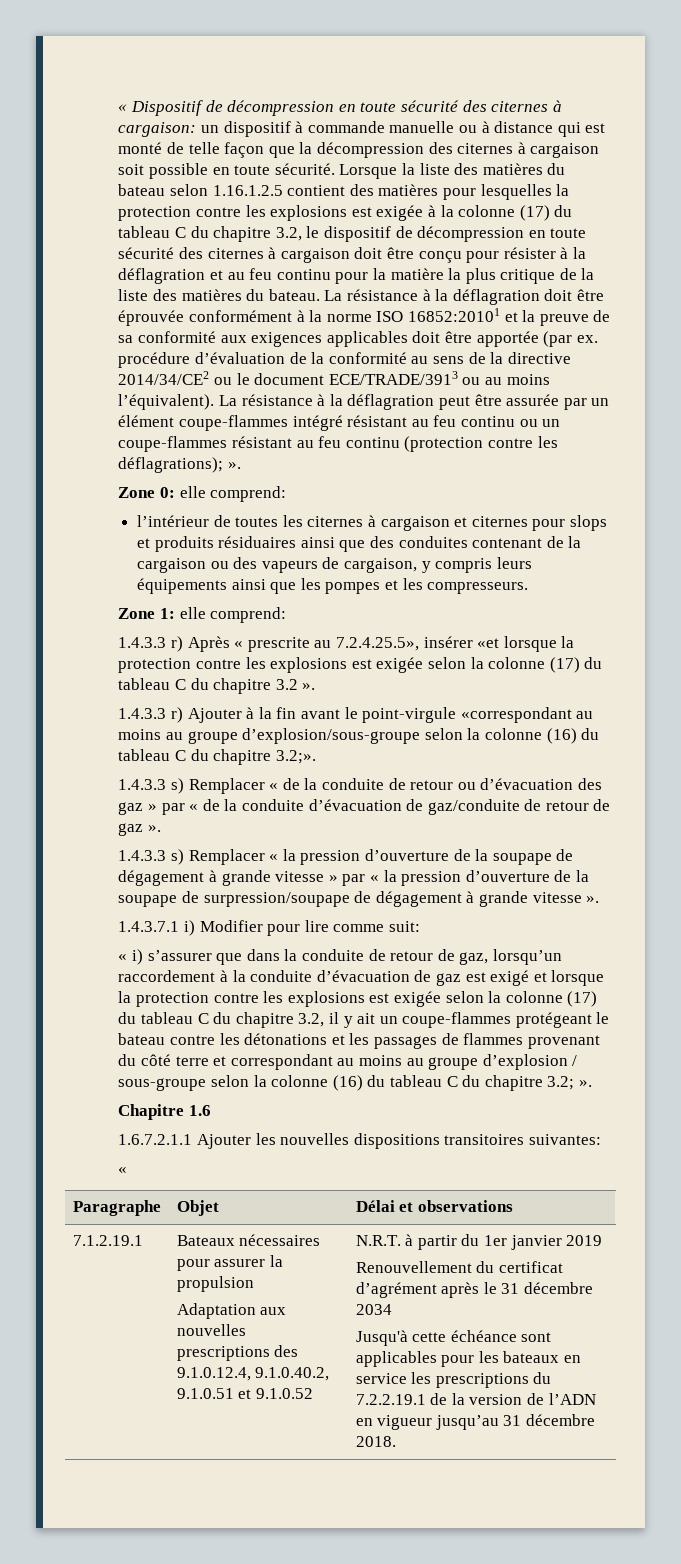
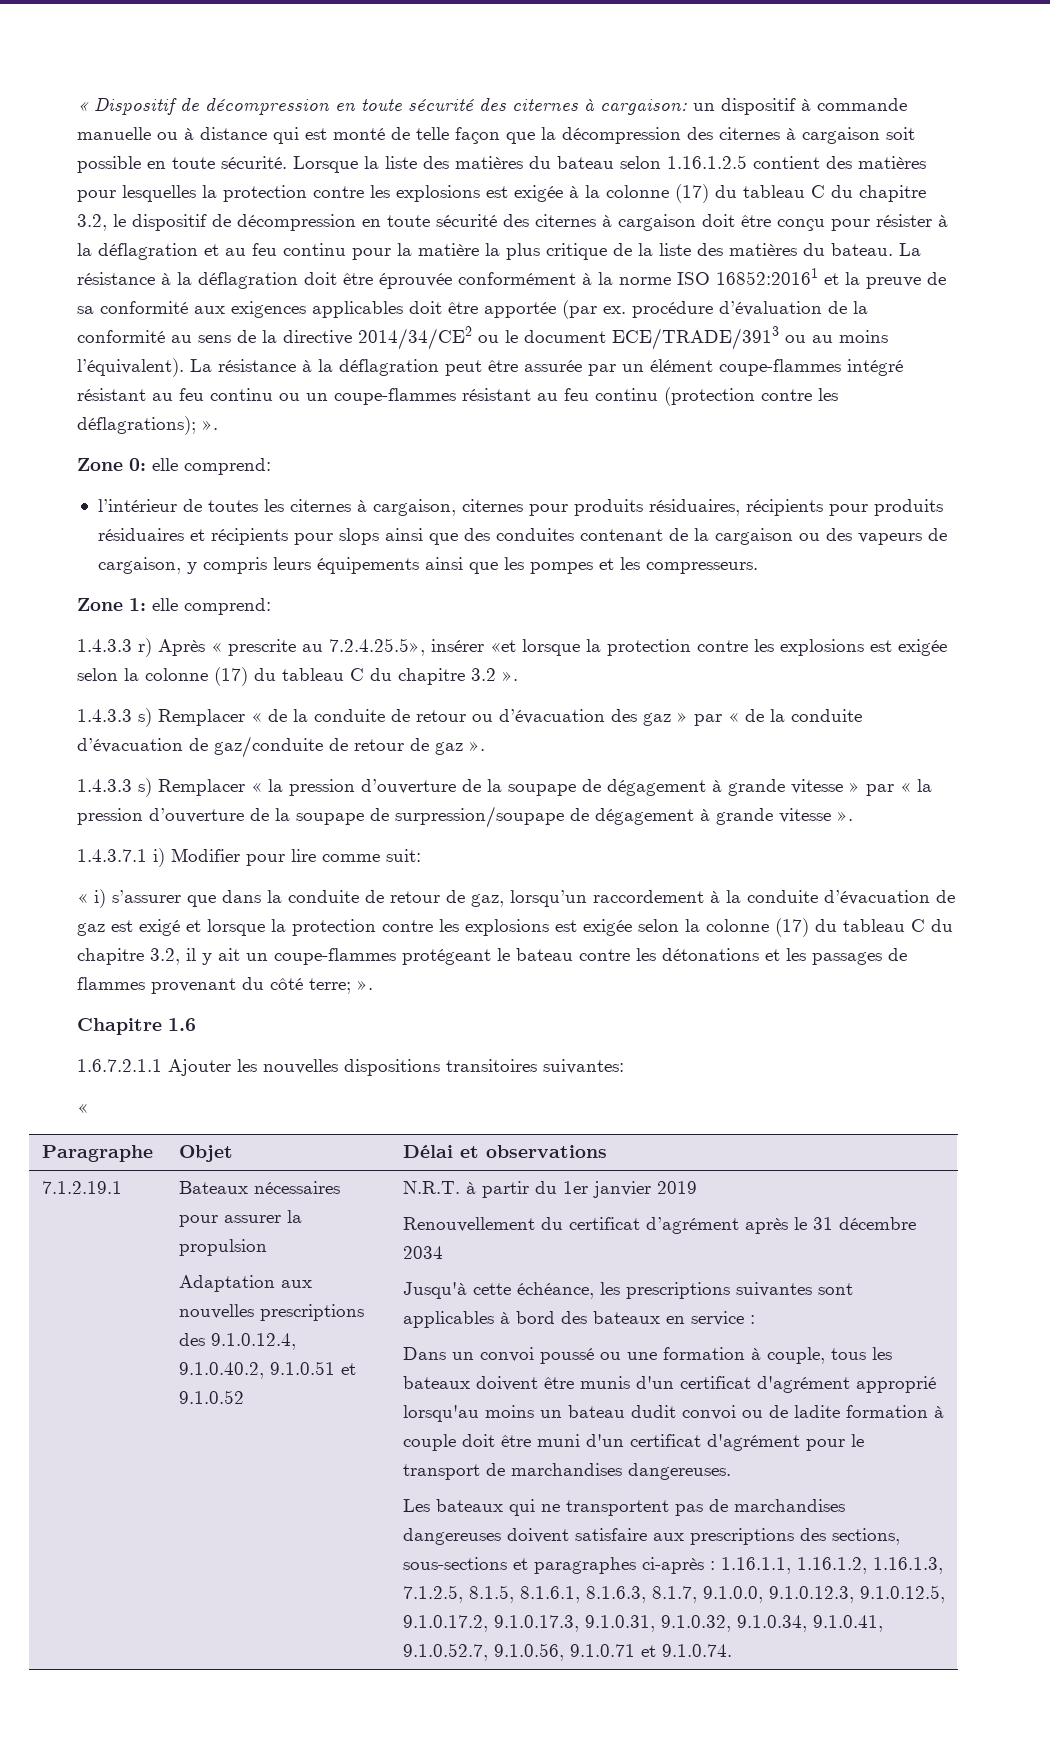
- La résistance à la déflagration doit être éprouvée conformément à la norme ISO 16852:20101 et la preuve de sa conformité aux exigences applicables doit être apportée (par ex. procédure d’évaluation de la conformité au sens de la directive 2014/34/CE2 ou le document ECE/TRADE/3913 ou au moins l’équivalent).
+ La résistance à la déflagration doit être éprouvée conformément à la norme ISO 16852:20161 et la preuve de sa conformité aux exigences applicables doit être apportée (par ex. procédure d’évaluation de la conformité au sens de la directive 2014/34/CE2 ou le document ECE/TRADE/3913 ou au moins l’équivalent).
- l’intérieur de toutes les citernes à cargaison et citernes pour slops et produits résiduaires ainsi que des conduites contenant de la cargaison ou des vapeurs de cargaison, y compris leurs équipements ainsi que les pompes et les compresseurs.
+ l’intérieur de toutes les citernes à cargaison, citernes pour produits résiduaires, récipients pour produits résiduaires et récipients pour slops ainsi que des conduites contenant de la cargaison ou des vapeurs de cargaison, y compris leurs équipements ainsi que les pompes et les compresseurs.
- 1.4.3.3 r) Ajouter à la fin avant le point-virgule «correspondant au moins au groupe d’explosion/sous-groupe selon la colonne (16) du tableau C du chapitre 3.2;».
- « i) s’assurer que dans la conduite de retour de gaz, lorsqu’un raccordement à la conduite d’évacuation de gaz est exigé et lorsque la protection contre les explosions est exigée selon la colonne (17) du tableau C du chapitre 3.2, il y ait un coupe-flammes protégeant le bateau contre les détonations et les passages de flammes provenant du côté terre et correspondant au moins au groupe d’explosion / sous-groupe selon la colonne (16) du tableau C du chapitre 3.2; ».
+ « i) s’assurer que dans la conduite de retour de gaz, lorsqu’un raccordement à la conduite d’évacuation de gaz est exigé et lorsque la protection contre les explosions est exigée selon la colonne (17) du tableau C du chapitre 3.2, il y ait un coupe-flammes protégeant le bateau contre les détonations et les passages de flammes provenant du côté terre; ».
- Jusqu'à cette échéance sont applicables pour les bateaux en service les prescriptions du 7.2.2.19.1 de la version de l’ADN en vigueur jusqu’au 31 décembre 2018.
+ Jusqu'à cette échéance, les prescriptions suivantes sont applicables à bord des bateaux en service :
+ Dans un convoi poussé ou une formation à couple, tous les bateaux doivent être munis d'un certificat d'agrément approprié lorsqu'au moins un bateau dudit convoi ou de ladite formation à couple doit être muni d'un certificat d'agrément pour le transport de marchandises dangereuses.
+ Les bateaux qui ne transportent pas de marchandises dangereuses doivent satisfaire aux prescriptions des sections, sous-sections et paragraphes ci-après : 1.16.1.1, 1.16.1.2, 1.16.1.3, 7.1.2.5, 8.1.5, 8.1.6.1, 8.1.6.3, 8.1.7, 9.1.0.0, 9.1.0.12.3, 9.1.0.12.5, 9.1.0.17.2, 9.1.0.17.3, 9.1.0.31, 9.1.0.32, 9.1.0.34, 9.1.0.41, 9.1.0.52.7, 9.1.0.56, 9.1.0.71 et 9.1.0.74.

